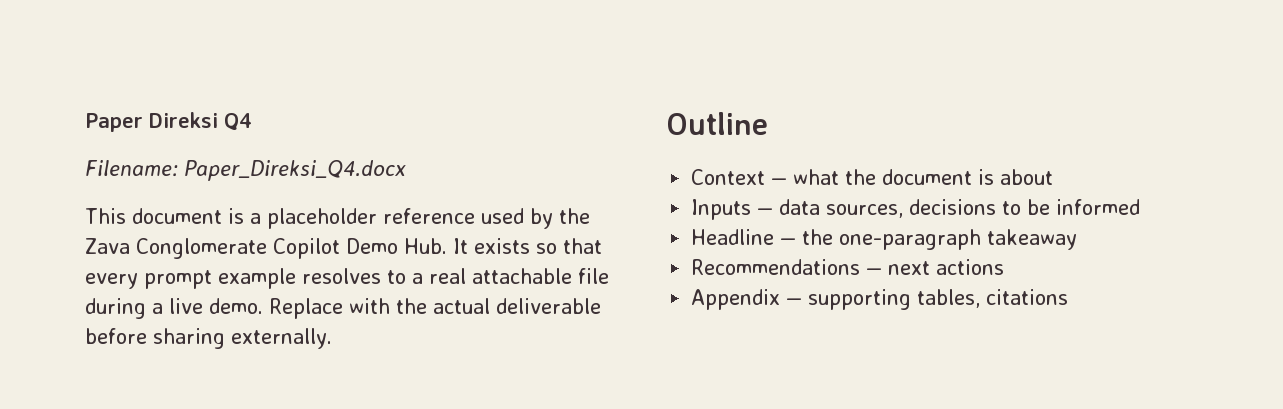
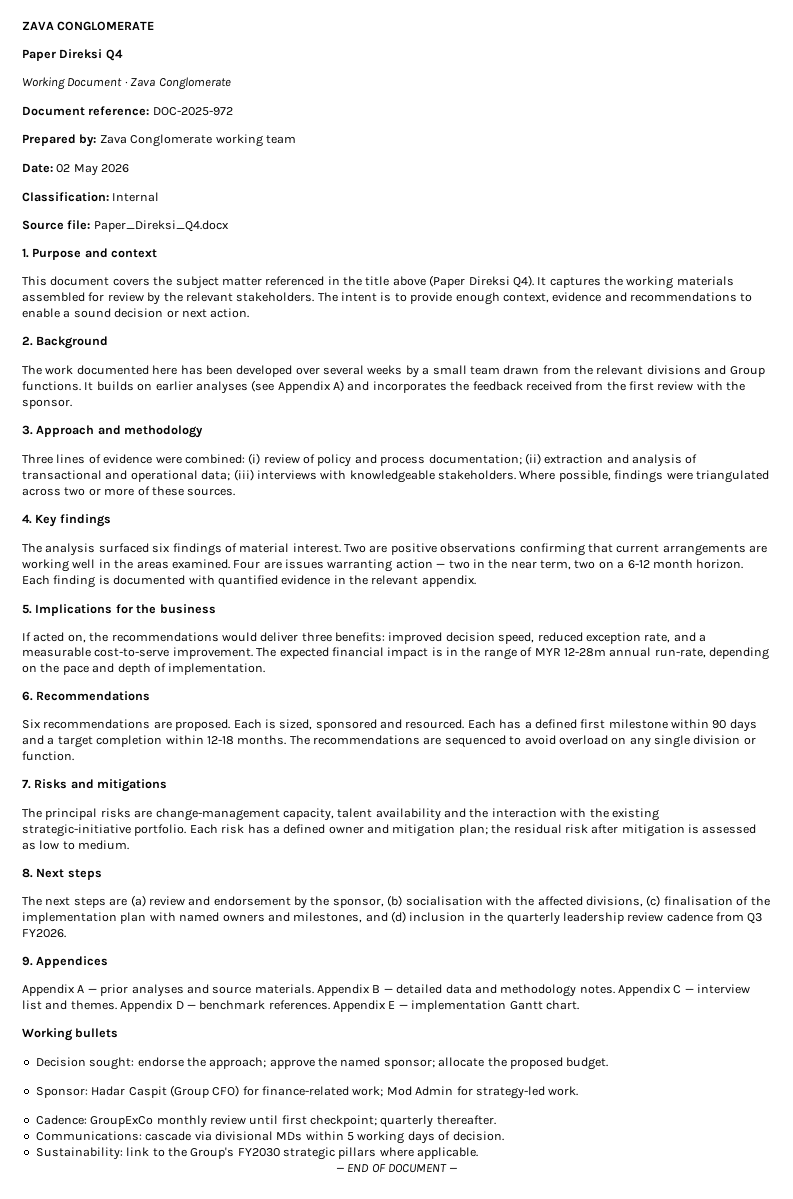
+ ZAVA CONGLOMERATE
- Filename: Paper_Direksi_Q4.docx
- This document is a placeholder reference used by the Zava Conglomerate Copilot Demo Hub. It exists so that every prompt example resolves to a real attachable file during a live demo. Replace with the actual deliverable before sharing externally.
- Outline
- Context — what the document is about
- Inputs — data sources, decisions to be informed
- Headline — the one-paragraph takeaway
- Recommendations — next actions
- Appendix — supporting tables, citations
+ Working Document · Zava Conglomerate
+ Document reference: DOC-2025-972
+ Prepared by: Zava Conglomerate working team
+ Date: 02 May 2026
+ Classification: Internal
+ Source file: Paper_Direksi_Q4.docx
+ 1. Purpose and context
+ This document covers the subject matter referenced in the title above (Paper Direksi Q4). It captures the working materials assembled for review by the relevant stakeholders. The intent is to provide enough context, evidence and recommendations to enable a sound decision or next action.
+ 2. Background
+ The work documented here has been developed over several weeks by a small team drawn from the relevant divisions and Group functions. It builds on earlier analyses (see Appendix A) and incorporates the feedback received from the first review with the sponsor.
+ 3. Approach and methodology
+ Three lines of evidence were combined: (i) review of policy and process documentation; (ii) extraction and analysis of transactional and operational data; (iii) interviews with knowledgeable stakeholders. Where possible, findings were triangulated across two or more of these sources.
+ 4. Key findings
+ The analysis surfaced six findings of material interest. Two are positive observations confirming that current arrangements are working well in the areas examined. Four are issues warranting action — two in the near term, two on a 6-12 month horizon. Each finding is documented with quantified evidence in the relevant appendix.
+ 5. Implications for the business
+ If acted on, the recommendations would deliver three benefits: improved decision speed, reduced exception rate, and a measurable cost-to-serve improvement. The expected financial impact is in the range of MYR 12-28m annual run-rate, depending on the pace and depth of implementation.
+ 6. Recommendations
+ Six recommendations are proposed. Each is sized, sponsored and resourced. Each has a defined first milestone within 90 days and a target completion within 12-18 months. The recommendations are sequenced to avoid overload on any single division or function.
+ 7. Risks and mitigations
+ The principal risks are change-management capacity, talent availability and the interaction with the existing strategic-initiative portfolio. Each risk has a defined owner and mitigation plan; the residual risk after mitigation is assessed as low to medium.
+ 8. Next steps
+ The next steps are (a) review and endorsement by the sponsor, (b) socialisation with the affected divisions, (c) finalisation of the implementation plan with named owners and milestones, and (d) inclusion in the quarterly leadership review cadence from Q3 FY2026.
+ 9. Appendices
+ Appendix A — prior analyses and source materials. Appendix B — detailed data and methodology notes. Appendix C — interview list and themes. Appendix D — benchmark references. Appendix E — implementation Gantt chart.
+ Working bullets
+ Decision sought: endorse the approach; approve the named sponsor; allocate the proposed budget.
+ Sponsor: Hadar Caspit (Group CFO) for finance-related work; Mod Admin for strategy-led work.
+ Cadence: GroupExCo monthly review until first checkpoint; quarterly thereafter.
+ Communications: cascade via divisional MDs within 5 working days of decision.
+ Sustainability: link to the Group's FY2030 strategic pillars where applicable.
+ — END OF DOCUMENT —

